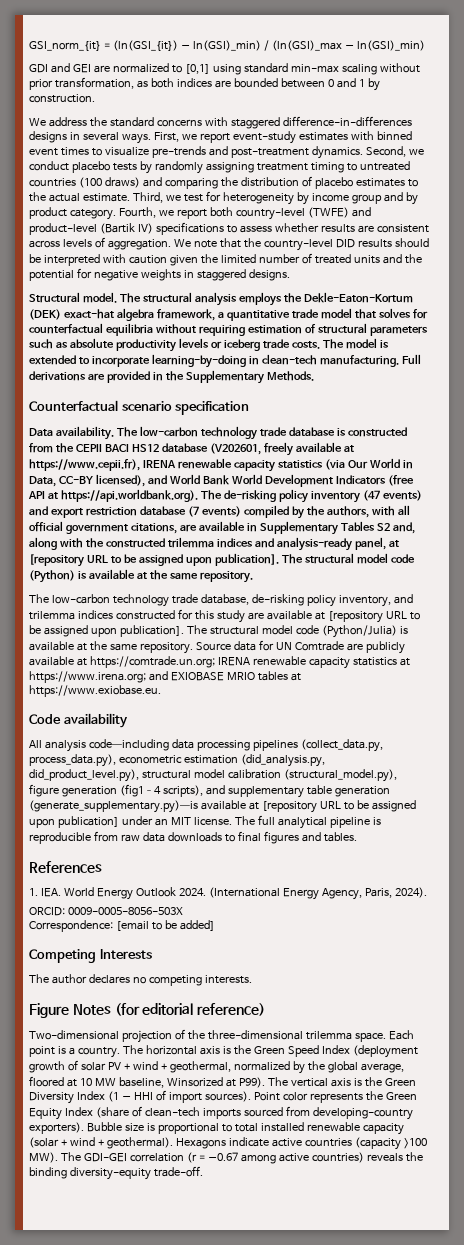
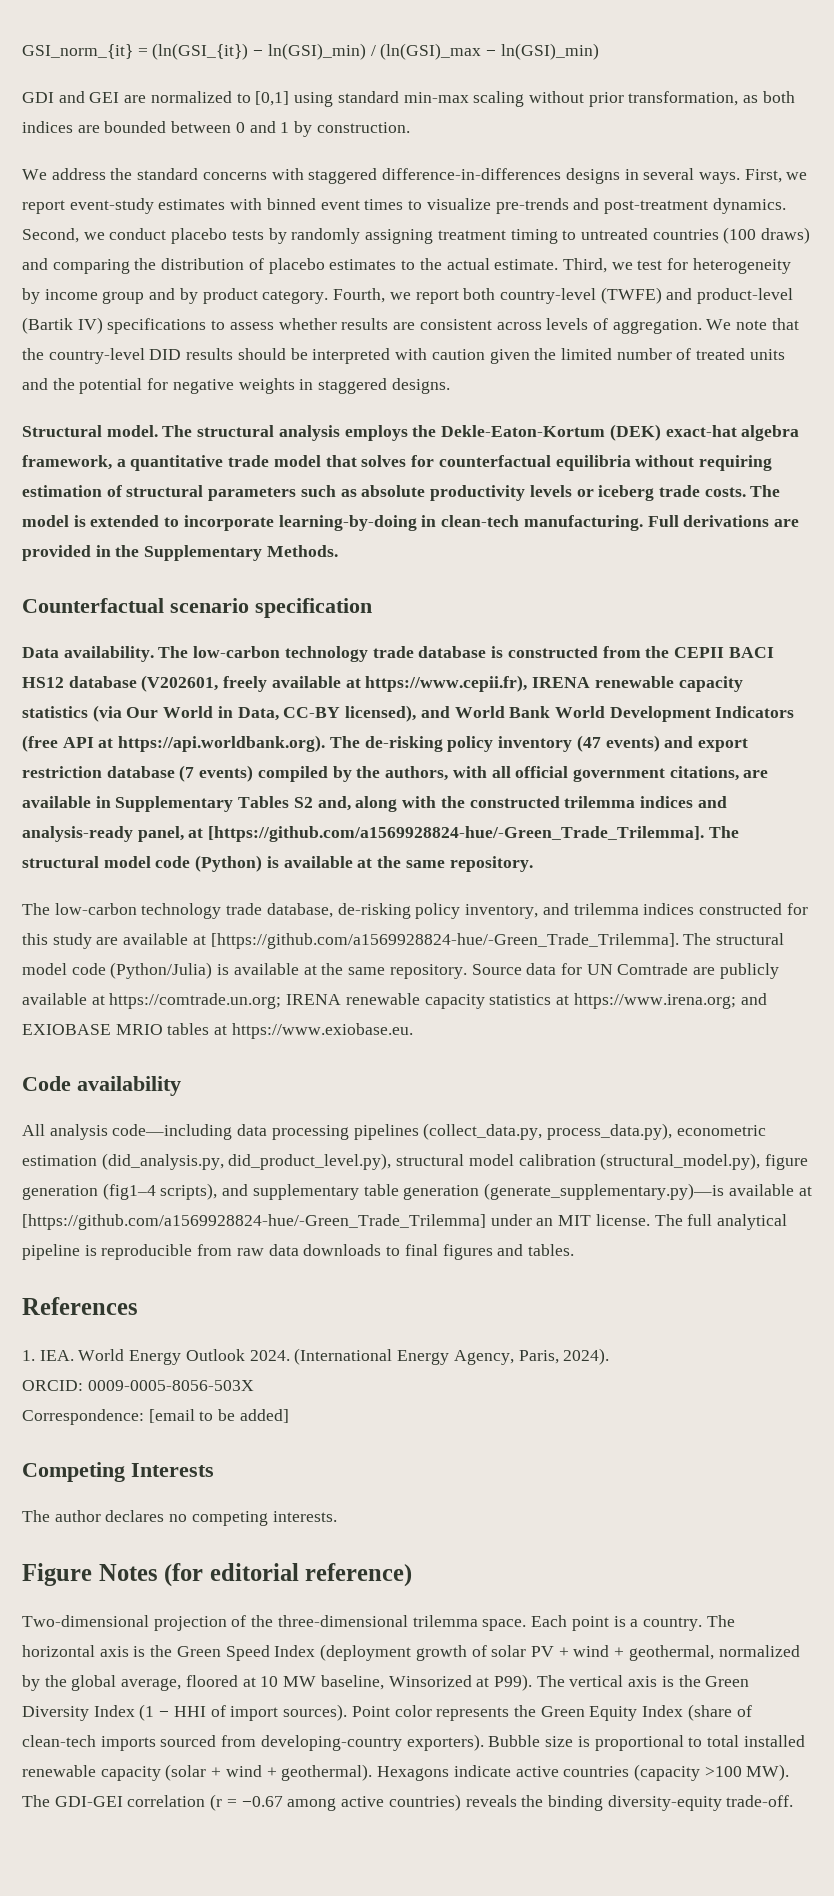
- The low-carbon technology trade database is constructed from the CEPII BACI HS12 database (V202601, freely available at https://www.cepii.fr), IRENA renewable capacity statistics (via Our World in Data, CC-BY licensed), and World Bank World Development Indicators (free API at https://api.worldbank.org). The de-risking policy inventory (47 events) and export restriction database (7 events) compiled by the authors, with all official government citations, are available in Supplementary Tables S2 and, along with the constructed trilemma indices and analysis-ready panel, at [repository URL to be assigned upon publication]. The structural model code (Python) is available at the same repository.
+ The low-carbon technology trade database is constructed from the CEPII BACI HS12 database (V202601, freely available at https://www.cepii.fr), IRENA renewable capacity statistics (via Our World in Data, CC-BY licensed), and World Bank World Development Indicators (free API at https://api.worldbank.org). The de-risking policy inventory (47 events) and export restriction database (7 events) compiled by the authors, with all official government citations, are available in Supplementary Tables S2 and, along with the constructed trilemma indices and analysis-ready panel, at [https://github.com/a1569928824-hue/-Green_Trade_Trilemma]. The structural model code (Python) is available at the same repository.
- The low-carbon technology trade database, de-risking policy inventory, and trilemma indices constructed for this study are available at [repository URL to be assigned upon publication]. The structural model code (Python/Julia) is available at the same repository.
+ The low-carbon technology trade database, de-risking policy inventory, and trilemma indices constructed for this study are available at [https://github.com/a1569928824-hue/-Green_Trade_Trilemma]. The structural model code (Python/Julia) is available at the same repository.
- All analysis code—including data processing pipelines (collect_data.py, process_data.py), econometric estimation (did_analysis.py, did_product_level.py), structural model calibration (structural_model.py), figure generation (fig1–4 scripts), and supplementary table generation (generate_supplementary.py)—is available at [repository URL to be assigned upon publication] under an MIT license.
+ All analysis code—including data processing pipelines (collect_data.py, process_data.py), econometric estimation (did_analysis.py, did_product_level.py), structural model calibration (structural_model.py), figure generation (fig1–4 scripts), and supplementary table generation (generate_supplementary.py)—is available at [https://github.com/a1569928824-hue/-Green_Trade_Trilemma] under an MIT license.

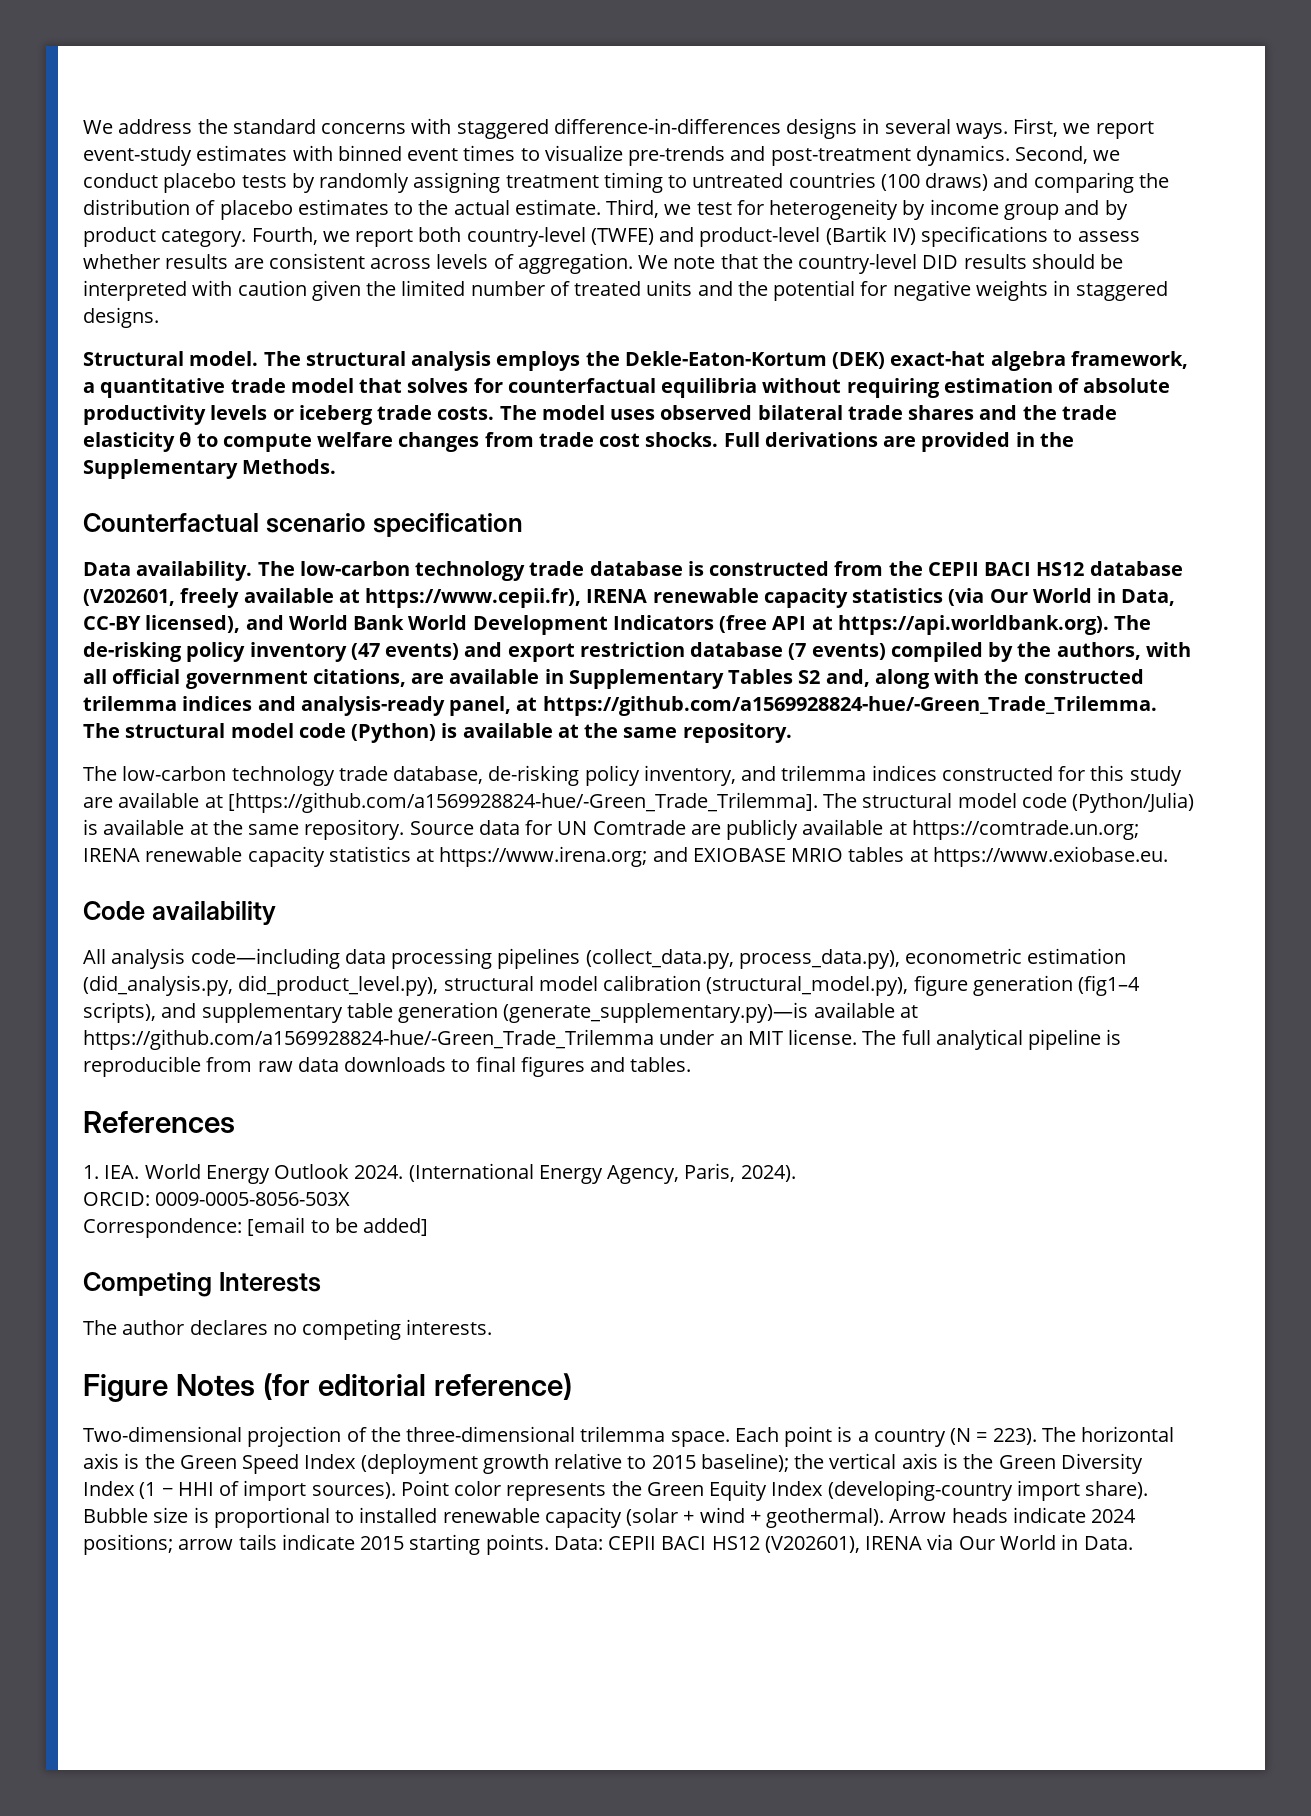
- GSI_norm_{it} = (ln(GSI_{it}) − ln(GSI)_min) / (ln(GSI)_max − ln(GSI)_min)
- GDI and GEI are normalized to [0,1] using standard min-max scaling without prior transformation, as both indices are bounded between 0 and 1 by construction.
- The structural analysis employs the Dekle-Eaton-Kortum (DEK) exact-hat algebra framework, a quantitative trade model that solves for counterfactual equilibria without requiring estimation of structural parameters such as absolute productivity levels or iceberg trade costs.
+ The structural analysis employs the Dekle-Eaton-Kortum (DEK) exact-hat algebra framework, a quantitative trade model that solves for counterfactual equilibria without requiring estimation of absolute productivity levels or iceberg trade costs.
- The model is extended to incorporate learning-by-doing in clean-tech manufacturing.
+ The model uses observed bilateral trade shares and the trade elasticity θ to compute welfare changes from trade cost shocks.
- The low-carbon technology trade database is constructed from the CEPII BACI HS12 database (V202601, freely available at https://www.cepii.fr), IRENA renewable capacity statistics (via Our World in Data, CC-BY licensed), and World Bank World Development Indicators (free API at https://api.worldbank.org). The de-risking policy inventory (47 events) and export restriction database (7 events) compiled by the authors, with all official government citations, are available in Supplementary Tables S2 and, along with the constructed trilemma indices and analysis-ready panel, at [https://github.com/a1569928824-hue/-Green_Trade_Trilemma]. The structural model code (Python) is available at the same repository.
+ The low-carbon technology trade database is constructed from the CEPII BACI HS12 database (V202601, freely available at https://www.cepii.fr), IRENA renewable capacity statistics (via Our World in Data, CC-BY licensed), and World Bank World Development Indicators (free API at https://api.worldbank.org). The de-risking policy inventory (47 events) and export restriction database (7 events) compiled by the authors, with all official government citations, are available in Supplementary Tables S2 and, along with the constructed trilemma indices and analysis-ready panel, at https://github.com/a1569928824-hue/-Green_Trade_Trilemma. The structural model code (Python) is available at the same repository.
- All analysis code—including data processing pipelines (collect_data.py, process_data.py), econometric estimation (did_analysis.py, did_product_level.py), structural model calibration (structural_model.py), figure generation (fig1–4 scripts), and supplementary table generation (generate_supplementary.py)—is available at [https://github.com/a1569928824-hue/-Green_Trade_Trilemma] under an MIT license.
+ All analysis code—including data processing pipelines (collect_data.py, process_data.py), econometric estimation (did_analysis.py, did_product_level.py), structural model calibration (structural_model.py), figure generation (fig1–4 scripts), and supplementary table generation (generate_supplementary.py)—is available at https://github.com/a1569928824-hue/-Green_Trade_Trilemma under an MIT license.
- Each point is a country.
+ Each point is a country (N = 223).
- The horizontal axis is the Green Speed Index (deployment growth of solar PV + wind + geothermal, normalized by the global average, floored at 10 MW baseline, Winsorized at P99). The vertical axis is the Green Diversity Index (1 − HHI of import sources).
+ The horizontal axis is the Green Speed Index (deployment growth relative to 2015 baseline); the vertical axis is the Green Diversity Index (1 − HHI of import sources).
- Point color represents the Green Equity Index (share of clean-tech imports sourced from developing-country exporters).
+ Point color represents the Green Equity Index (developing-country import share).
- Bubble size is proportional to total installed renewable capacity (solar + wind + geothermal).
+ Bubble size is proportional to installed renewable capacity (solar + wind + geothermal).
- Hexagons indicate active countries (capacity >100 MW). The GDI-GEI correlation (r = −0.67 among active countries) reveals the binding diversity-equity trade-off.
+ Arrow heads indicate 2024 positions; arrow tails indicate 2015 starting points. Data: CEPII BACI HS12 (V202601), IRENA via Our World in Data.

